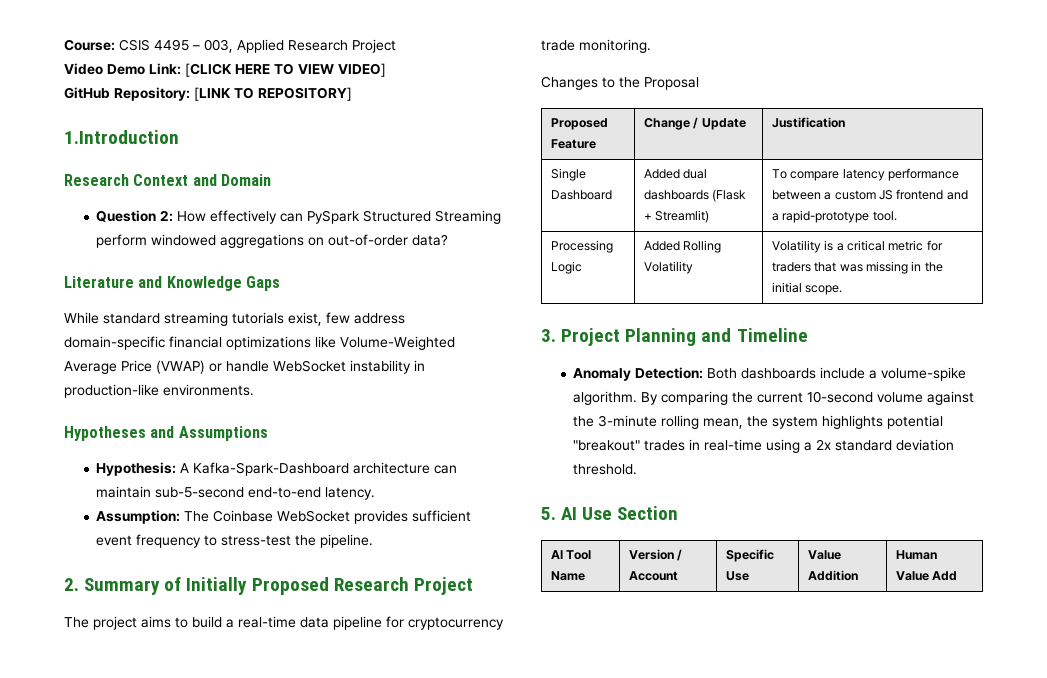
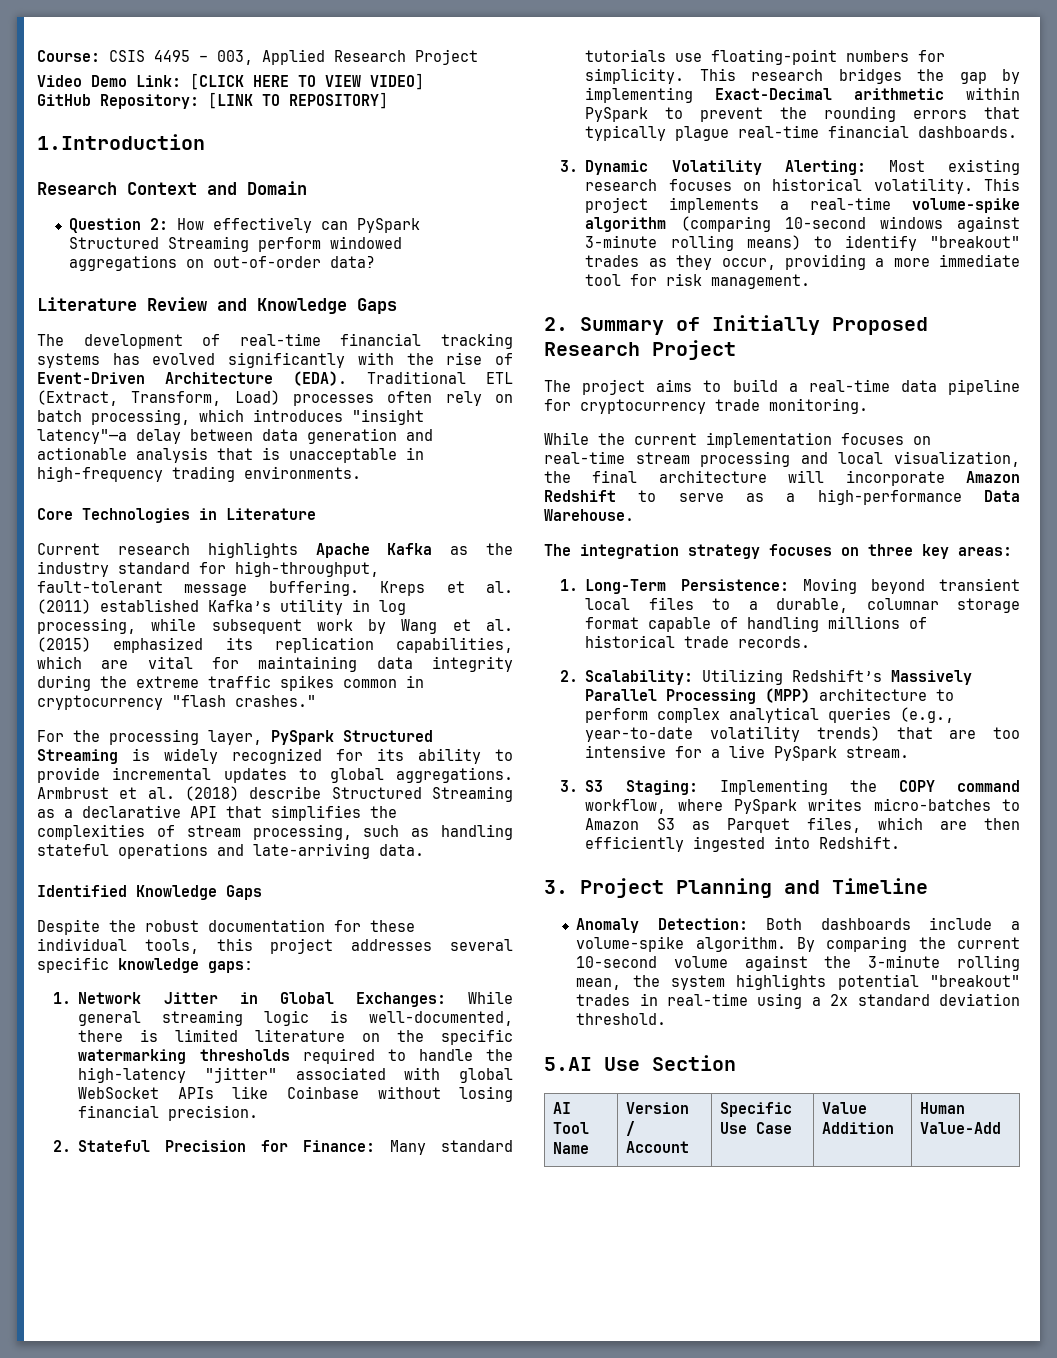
- Literature and Knowledge Gaps
+ Literature Review and Knowledge Gaps
- While standard streaming tutorials exist, few address domain-specific financial optimizations like Volume-Weighted Average Price (VWAP) or handle WebSocket instability in production-like environments.
- Hypotheses and Assumptions
- Hypothesis: A Kafka-Spark-Dashboard architecture can maintain sub-5-second end-to-end latency.
- Assumption: The Coinbase WebSocket provides sufficient event frequency to stress-test the pipeline.
+ The development of real-time financial tracking systems has evolved significantly with the rise of Event-Driven Architecture (EDA). Traditional ETL (Extract, Transform, Load) processes often rely on batch processing, which introduces "insight latency"—a delay between data generation and actionable analysis that is unacceptable in high-frequency trading environments.
+ Core Technologies in Literature
+ Current research highlights Apache Kafka as the industry standard for high-throughput, fault-tolerant message buffering. Kreps et al. (2011) established Kafka’s utility in log processing, while subsequent work by Wang et al. (2015) emphasized its replication capabilities, which are vital for maintaining data integrity during the extreme traffic spikes common in cryptocurrency "flash crashes."
+ For the processing layer, PySpark Structured Streaming is widely recognized for its ability to provide incremental updates to global aggregations. Armbrust et al. (2018) describe Structured Streaming as a declarative API that simplifies the complexities of stream processing, such as handling stateful operations and late-arriving data.
+ Identified Knowledge Gaps
+ Despite the robust documentation for these individual tools, this project addresses several specific knowledge gaps:
+ 1. Network Jitter in Global Exchanges: While general streaming logic is well-documented, there is limited literature on the specific watermarking thresholds required to handle the high-latency "jitter" associated with global WebSocket APIs like Coinbase without losing financial precision.
+ 2. Stateful Precision for Finance: Many standard tutorials use floating-point numbers for simplicity. This research bridges the gap by implementing Exact-Decimal arithmetic within PySpark to prevent the rounding errors that typically plague real-time financial dashboards.
+ 3. Dynamic Volatility Alerting: Most existing research focuses on historical volatility. This project implements a real-time volume-spike algorithm (comparing 10-second windows against 3-minute rolling means) to identify "breakout" trades as they occur, providing a more immediate tool for risk management.
- Changes to the Proposal
- Proposed Feature | Change / Update | Justification
- Single Dashboard | Added dual dashboards (Flask + Streamlit) | To compare latency performance between a custom JS frontend and a rapid-prototype tool.
- Processing Logic | Added Rolling Volatility | Volatility is a critical metric for traders that was missing in the initial scope.
+ While the current implementation focuses on real-time stream processing and local visualization, the final architecture will incorporate Amazon Redshift to serve as a high-performance Data Warehouse.
+ The integration strategy focuses on three key areas:
+ 1. Long-Term Persistence: Moving beyond transient local files to a durable, columnar storage format capable of handling millions of historical trade records.
+ 2. Scalability: Utilizing Redshift’s Massively Parallel Processing (MPP) architecture to perform complex analytical queries (e.g., year-to-date volatility trends) that are too intensive for a live PySpark stream.
+ 3. S3 Staging: Implementing the COPY command workflow, where PySpark writes micro-batches to Amazon S3 as Parquet files, which are then efficiently ingested into Redshift.
- 5. AI Use Section
+ 5.AI Use Section
- AI Tool Name | Version / Account | Specific Use | Value Addition | Human Value Add
+ AI Tool Name | Version / Account | Specific Use Case | Value Addition | Human Value-Add

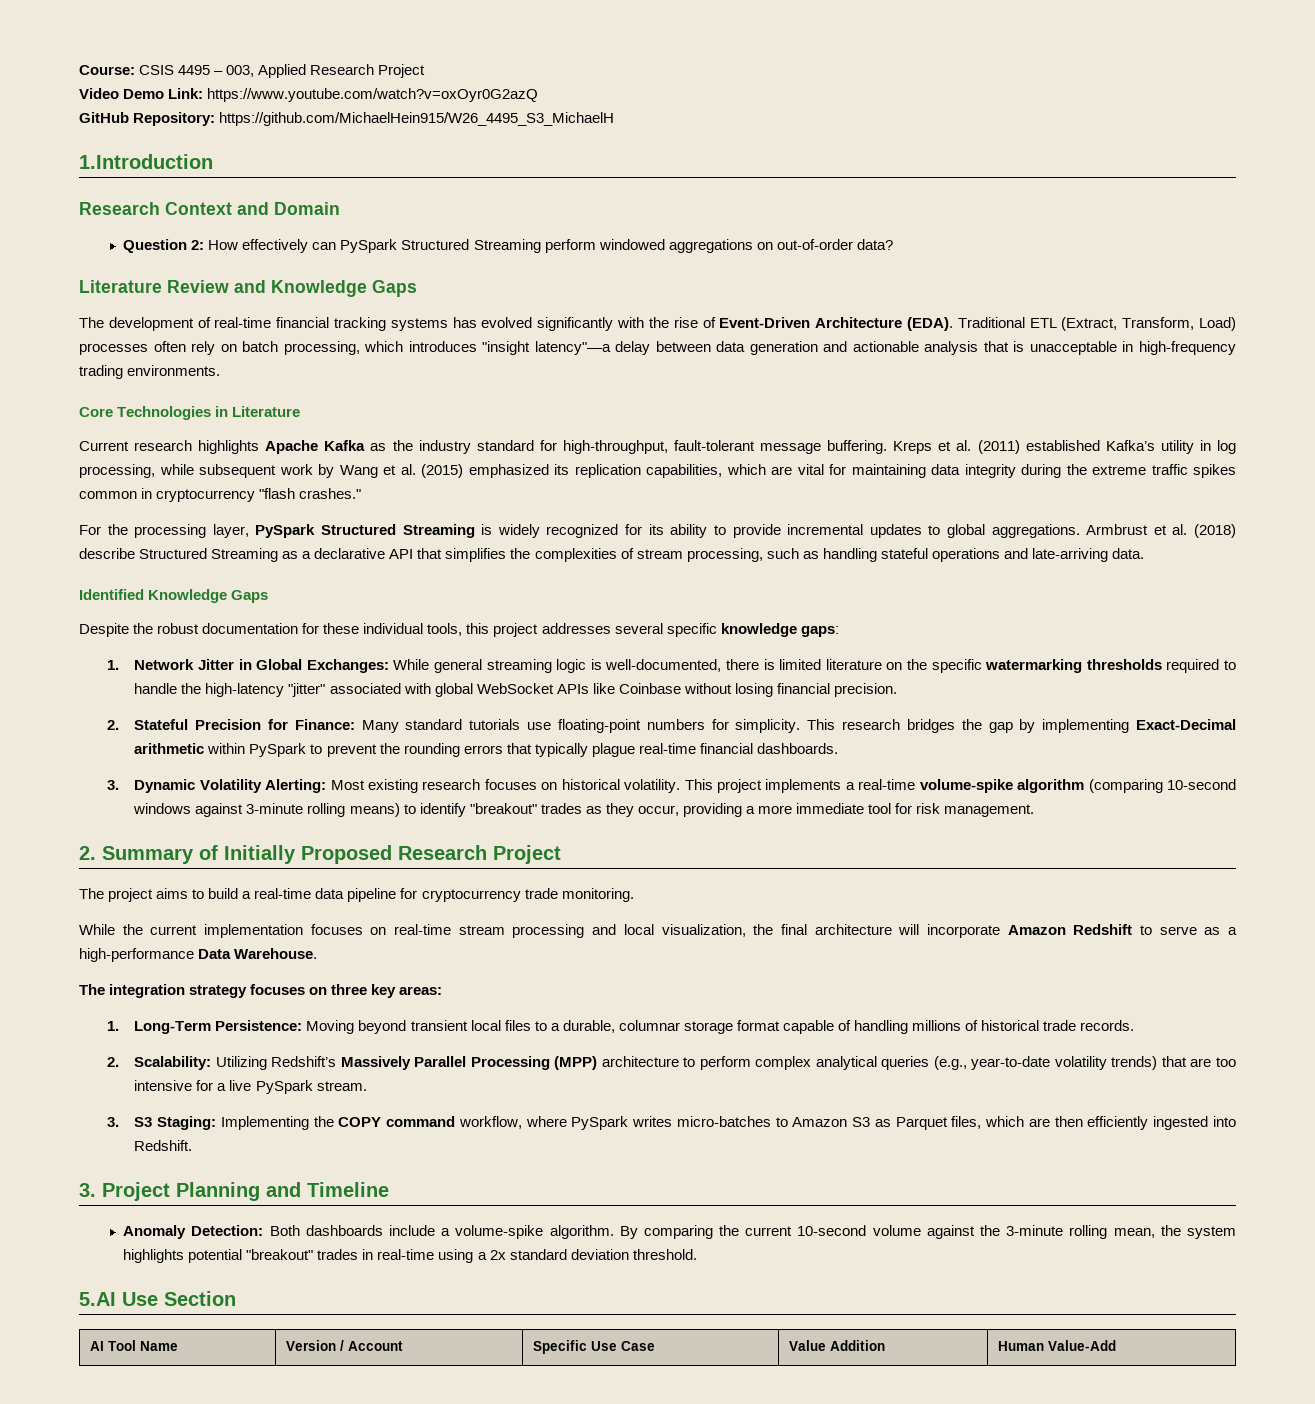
- Video Demo Link: [CLICK HERE TO VIEW VIDEO]
+ Video Demo Link: https://www.youtube.com/watch?v=oxOyr0G2azQ
- GitHub Repository: [LINK TO REPOSITORY]
+ GitHub Repository: https://github.com/MichaelHein915/W26_4495_S3_MichaelH

